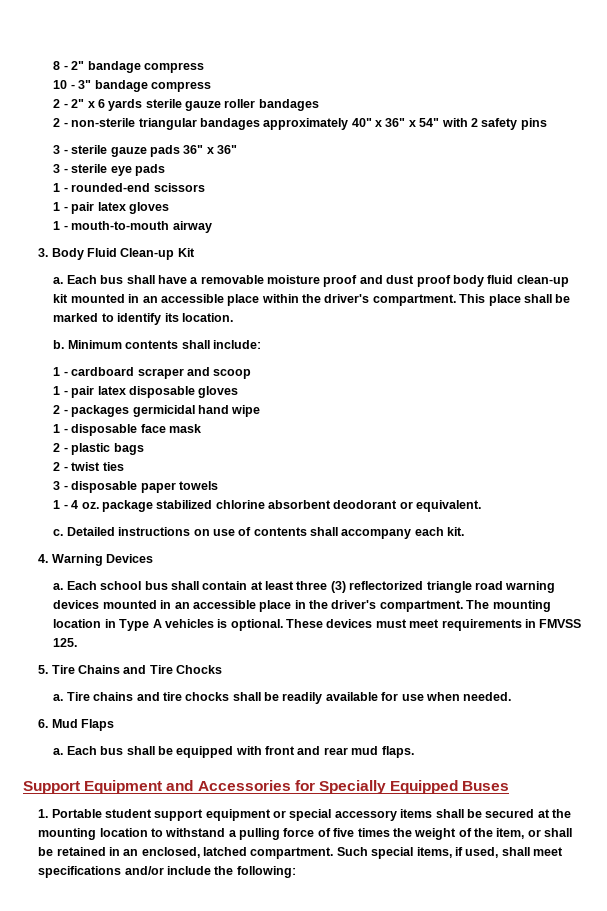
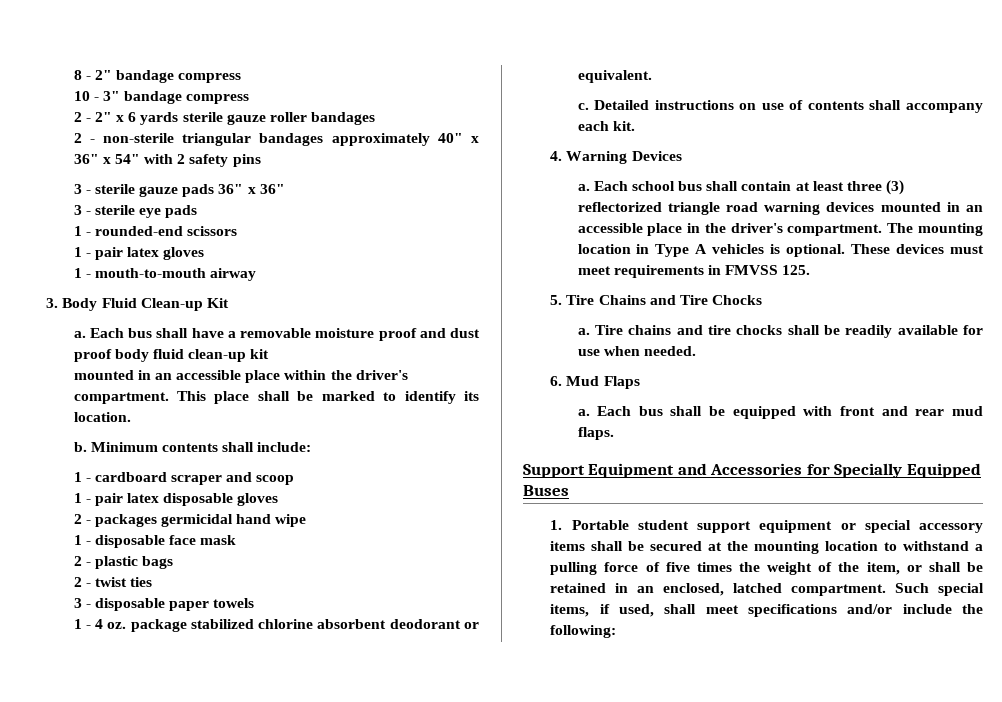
- Each bus shall have a removable moisture proof and dust proof body fluid clean-up kit mounted in an accessible place within the driver's compartment.
+ Each bus shall have a removable moisture proof and dust proof body fluid clean-up kit
+ mounted in an accessible place within the driver's compartment.

